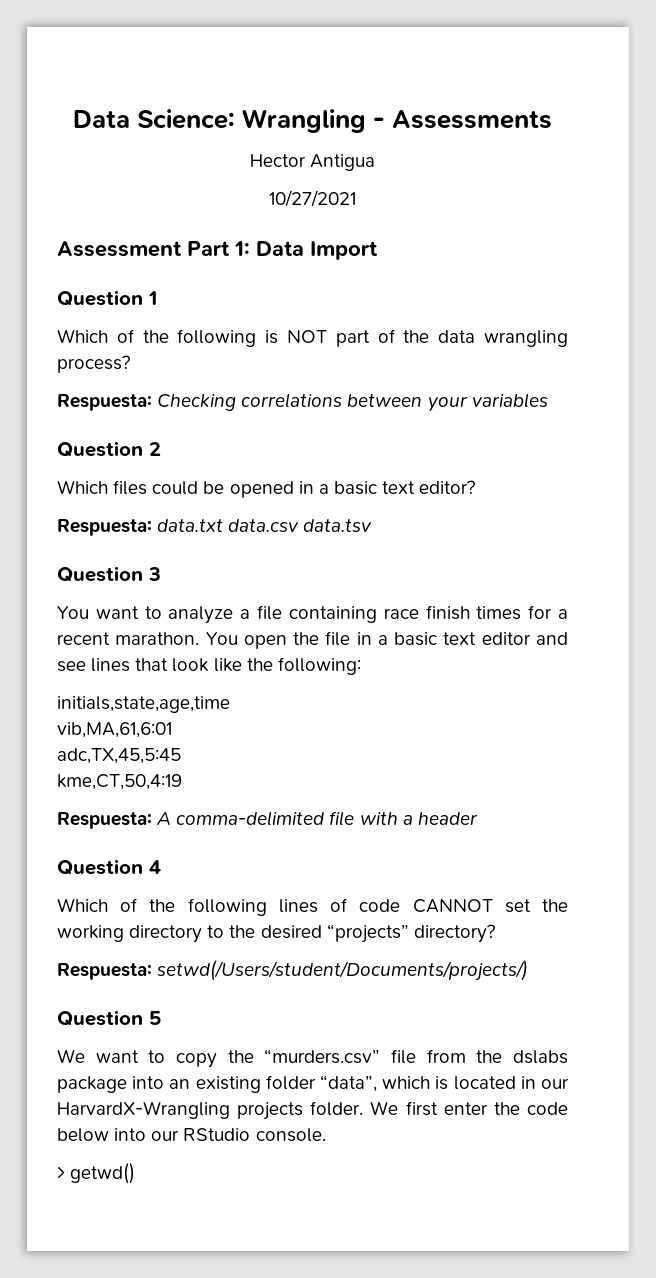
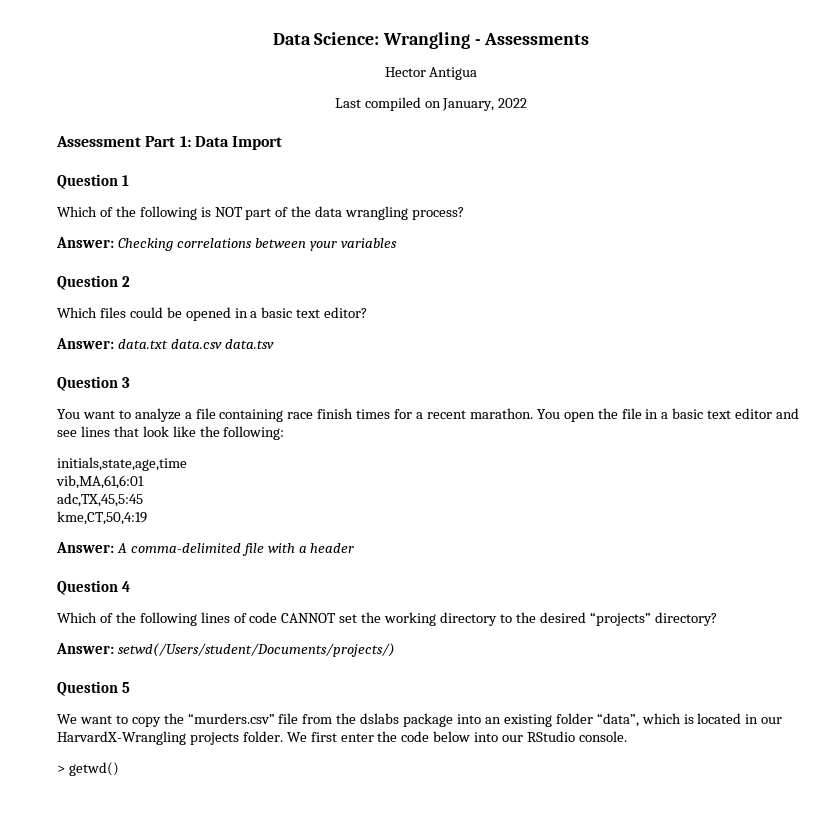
- 10/27/2021
+ Last compiled on January, 2022
- Respuesta: Checking correlations between your variables
+ Answer: Checking correlations between your variables
- Respuesta: data.txt data.csv data.tsv
+ Answer: data.txt data.csv data.tsv
- Respuesta: A comma-delimited file with a header
+ Answer: A comma-delimited file with a header
- Respuesta: setwd(/Users/student/Documents/projects/)
+ Answer: setwd(/Users/student/Documents/projects/)

